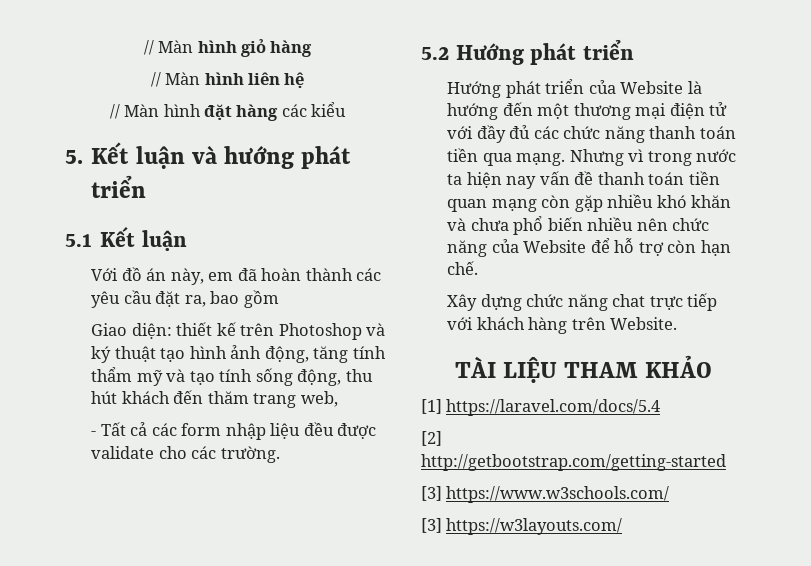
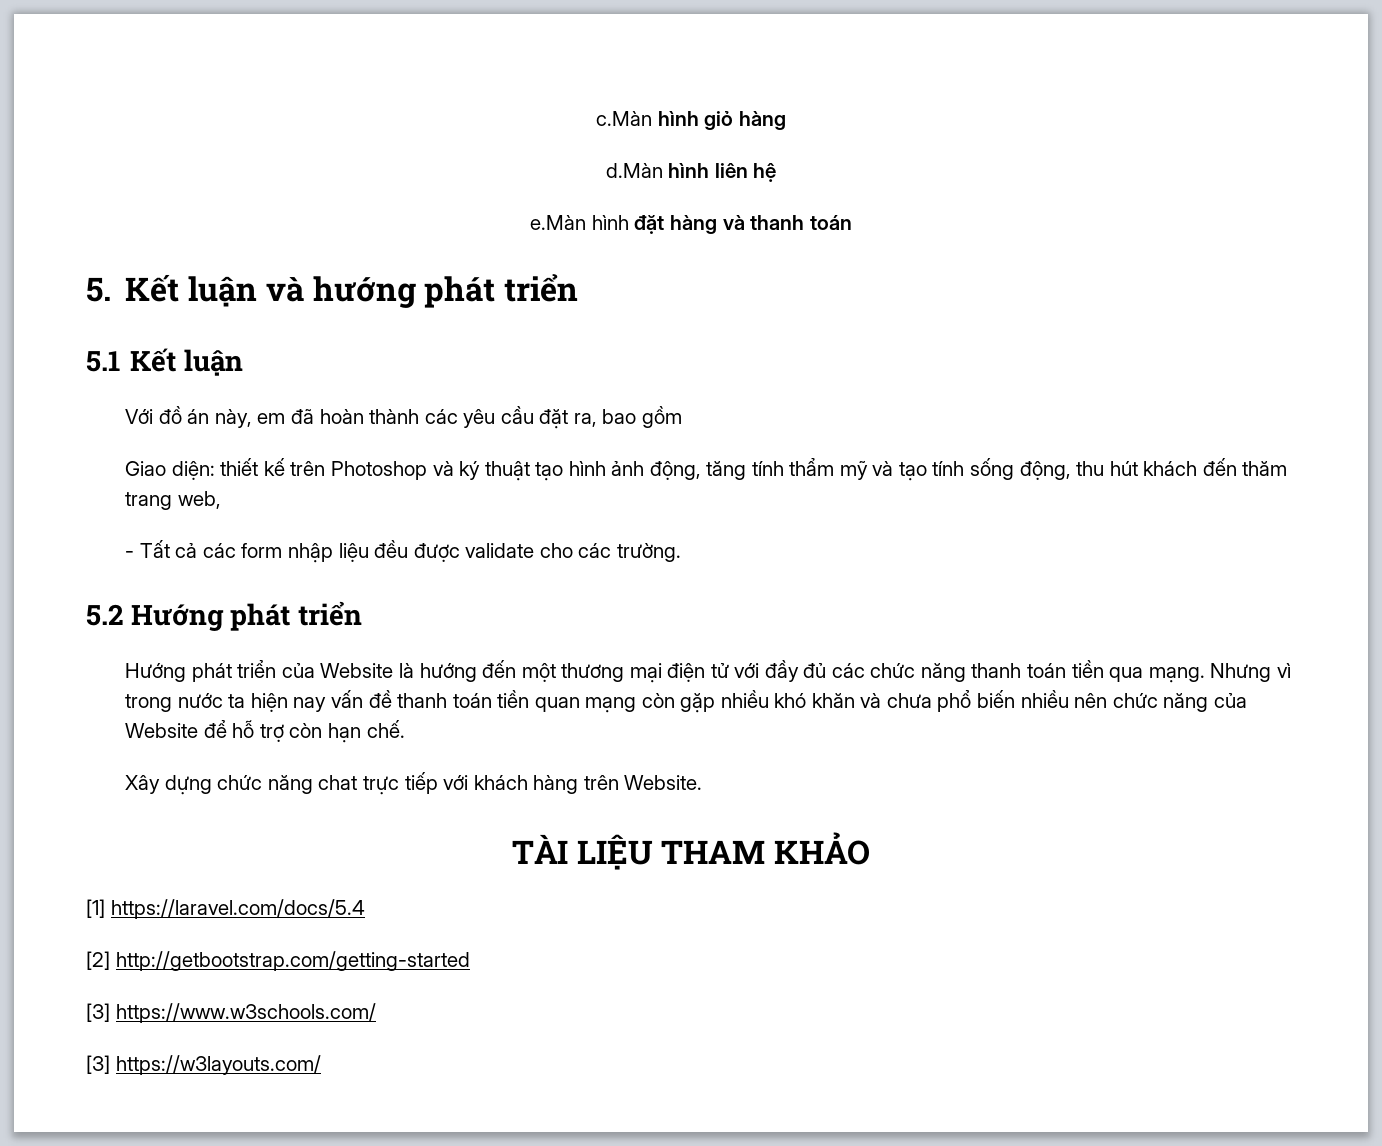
- // Màn hình giỏ hàng
+ c.Màn hình giỏ hàng
- // Màn hình liên hệ
+ d.Màn hình liên hệ
- // Màn hình đặt hàng các kiểu
+ e.Màn hình đặt hàng và thanh toán

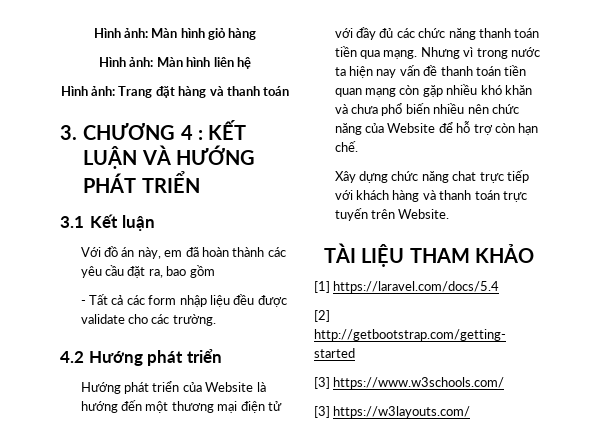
- c.Màn hình giỏ hàng
+ Hình ảnh: Màn hình giỏ hàng
- d.Màn hình liên hệ
+ Hình ảnh: Màn hình liên hệ
- e.Màn hình đặt hàng và thanh toán
+ Hình ảnh: Trang đặt hàng và thanh toán
- 5. Kết luận và hướng phát triển
- 5.1 Kết luận
+ 3. CHƯƠNG 4 : KẾT LUẬN VÀ HƯỚNG PHÁT TRIỂN
+ 3.1 Kết luận
- Giao diện: thiết kế trên Photoshop và ký thuật tạo hình ảnh động, tăng tính thẩm mỹ và tạo tính sống động, thu hút khách đến thăm trang web,
- 5.2 Hướng phát triển
+ 4.2 Hướng phát triển
- Xây dựng chức năng chat trực tiếp với khách hàng trên Website.
+ Xây dựng chức năng chat trực tiếp với khách hàng và thanh toán trực tuyến trên Website.

